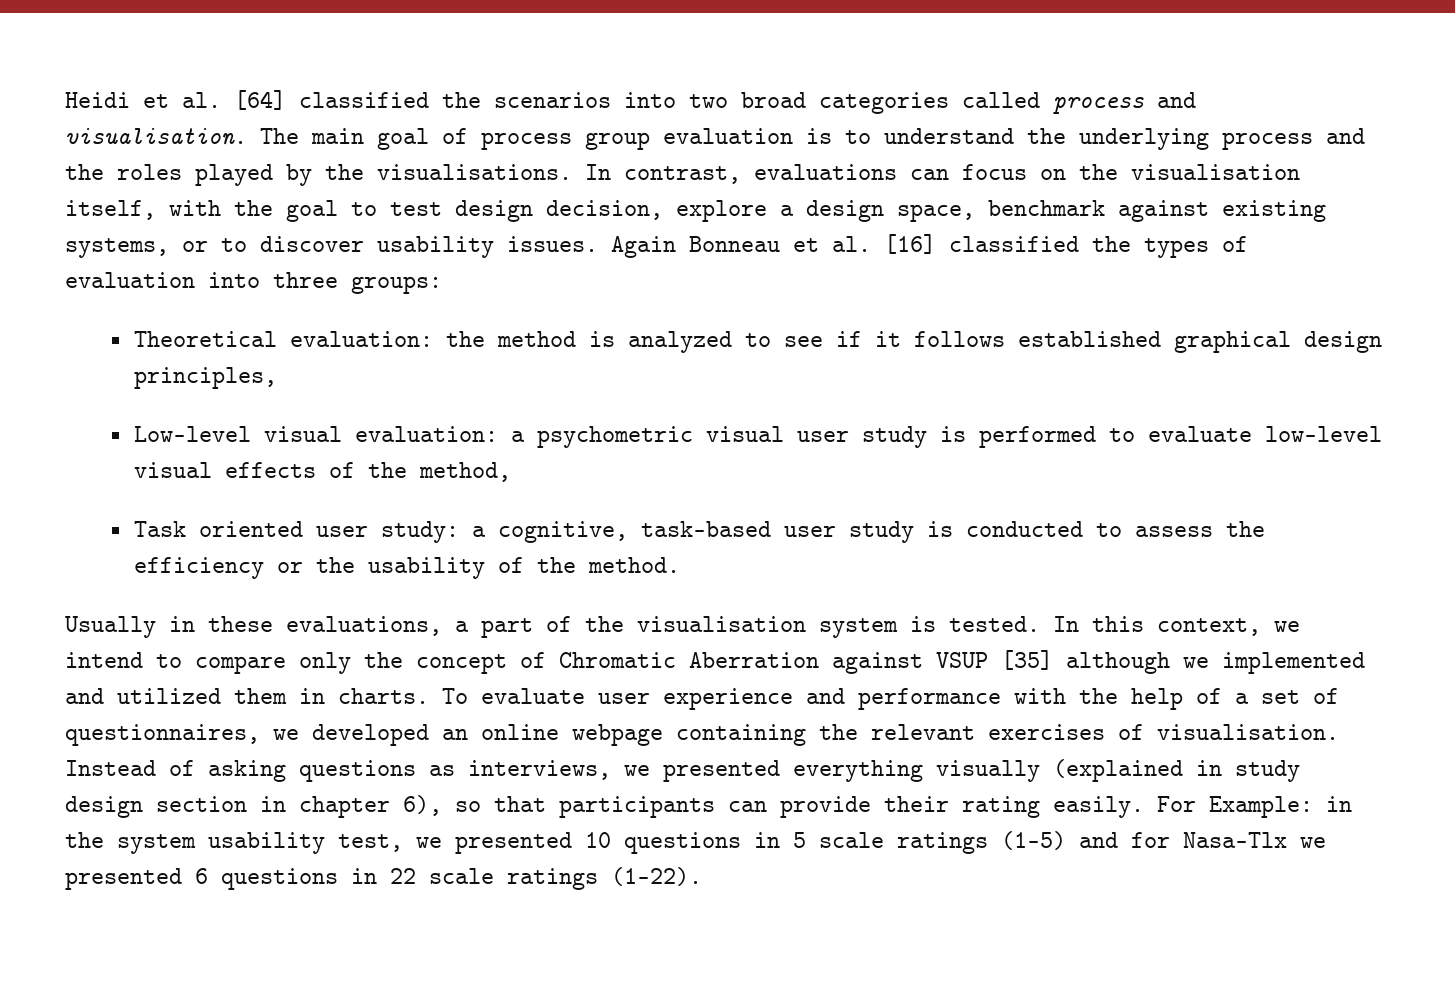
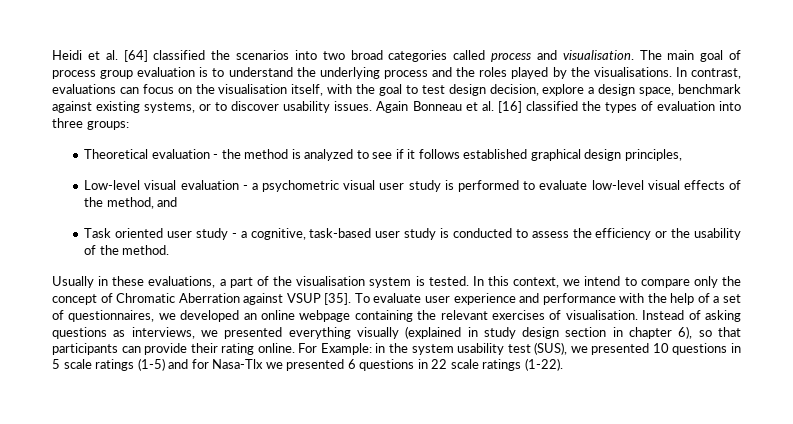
- Theoretical evaluation: the method is analyzed to see if it follows established graphical design principles,
+ Theoretical evaluation - the method is analyzed to see if it follows established graphical design principles,
- Low-level visual evaluation: a psychometric visual user study is performed to evaluate low-level visual effects of the method,
+ Low-level visual evaluation - a psychometric visual user study is performed to evaluate low-level visual effects of the method, and
- Task oriented user study: a cognitive, task-based user study is conducted to assess the efficiency or the usability of the method.
+ Task oriented user study - a cognitive, task-based user study is conducted to assess the efficiency or the usability of the method.
- In this context, we intend to compare only the concept of Chromatic Aberration against VSUP [35] although we implemented and utilized them in charts.
+ In this context, we intend to compare only the concept of Chromatic Aberration against VSUP [35].
- Instead of asking questions as interviews, we presented everything visually (explained in study design section in chapter 6), so that participants can provide their rating easily.
+ Instead of asking questions as interviews, we presented everything visually (explained in study design section in chapter 6), so that participants can provide their rating online.
- For Example: in the system usability test, we presented 10 questions in 5 scale ratings (1-5) and for Nasa-Tlx we presented 6 questions in 22 scale ratings (1-22).
+ For Example: in the system usability test (SUS), we presented 10 questions in 5 scale ratings (1-5) and for Nasa-Tlx we presented 6 questions in 22 scale ratings (1-22).

